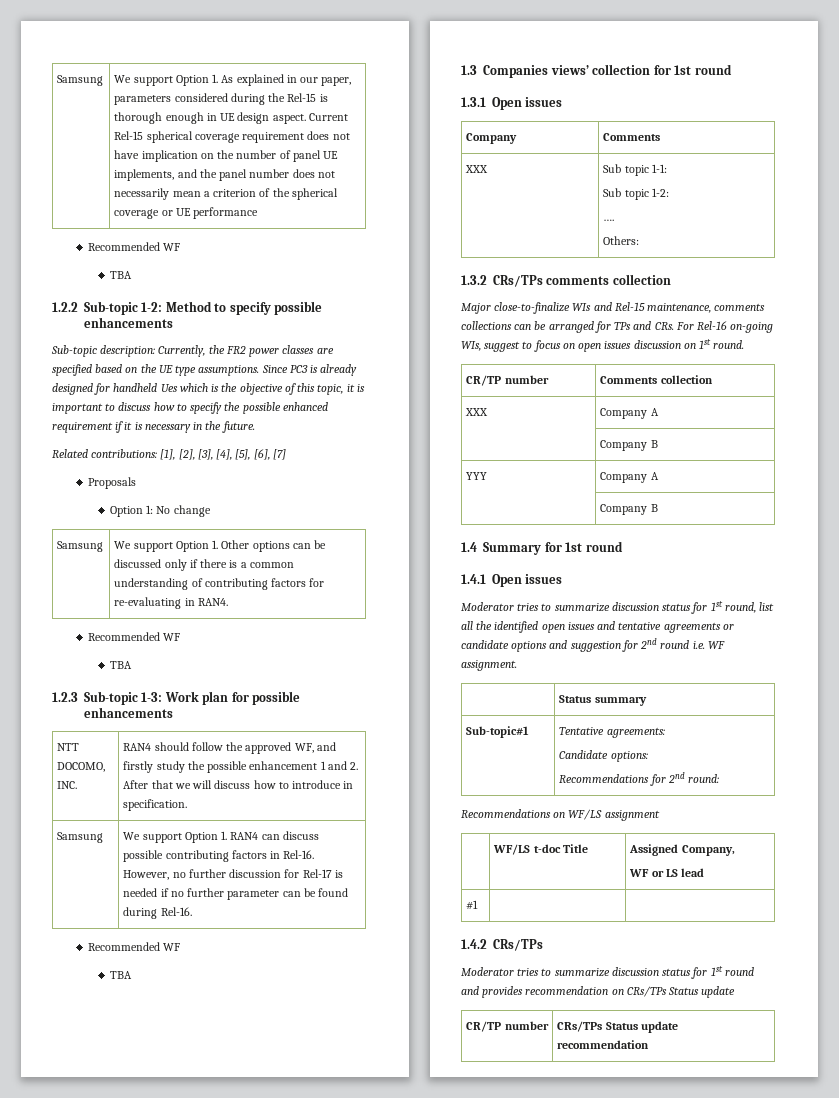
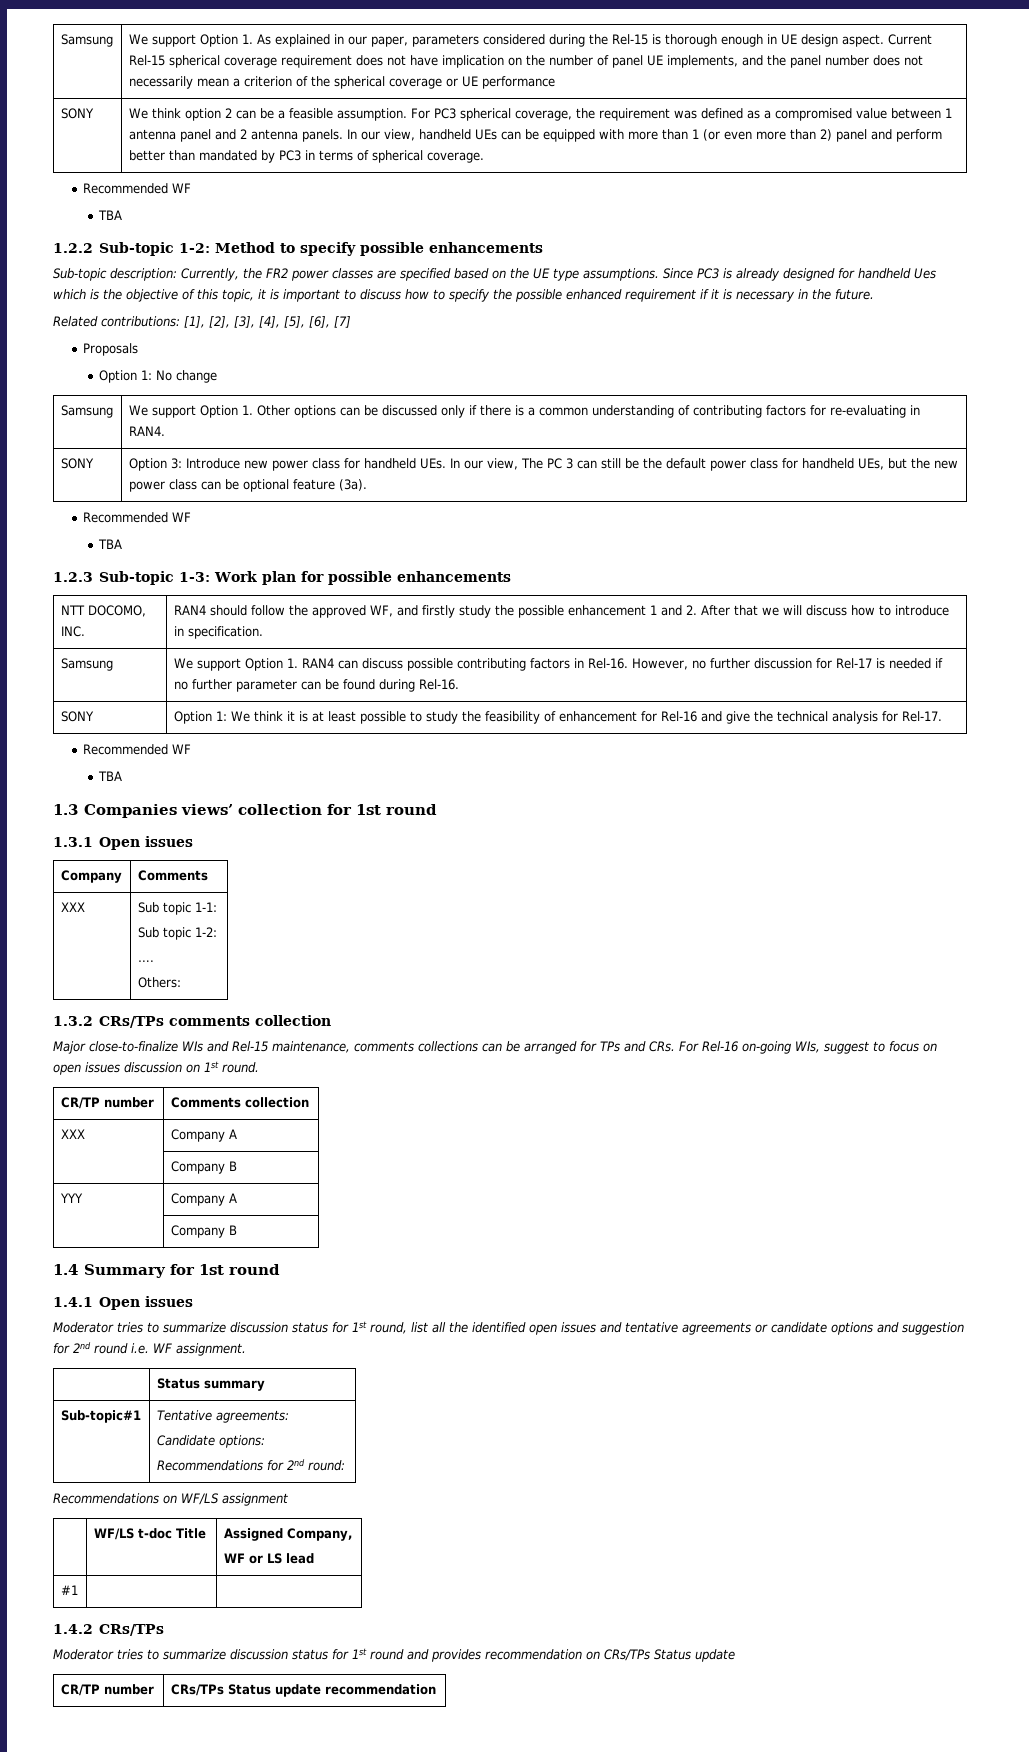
+ SONY | We think option 2 can be a feasible assumption. For PC3 spherical coverage, the requirement was defined as a compromised value between 1 antenna panel and 2 antenna panels. In our view, handheld UEs can be equipped with more than 1 (or even more than 2) panel and perform better than mandated by PC3 in terms of spherical coverage.
+ SONY | Option 3: Introduce new power class for handheld UEs. In our view, The PC 3 can still be the default power class for handheld UEs, but the new power class can be optional feature (3a).
+ SONY | Option 1: We think it is at least possible to study the feasibility of enhancement for Rel-16 and give the technical analysis for Rel-17.

